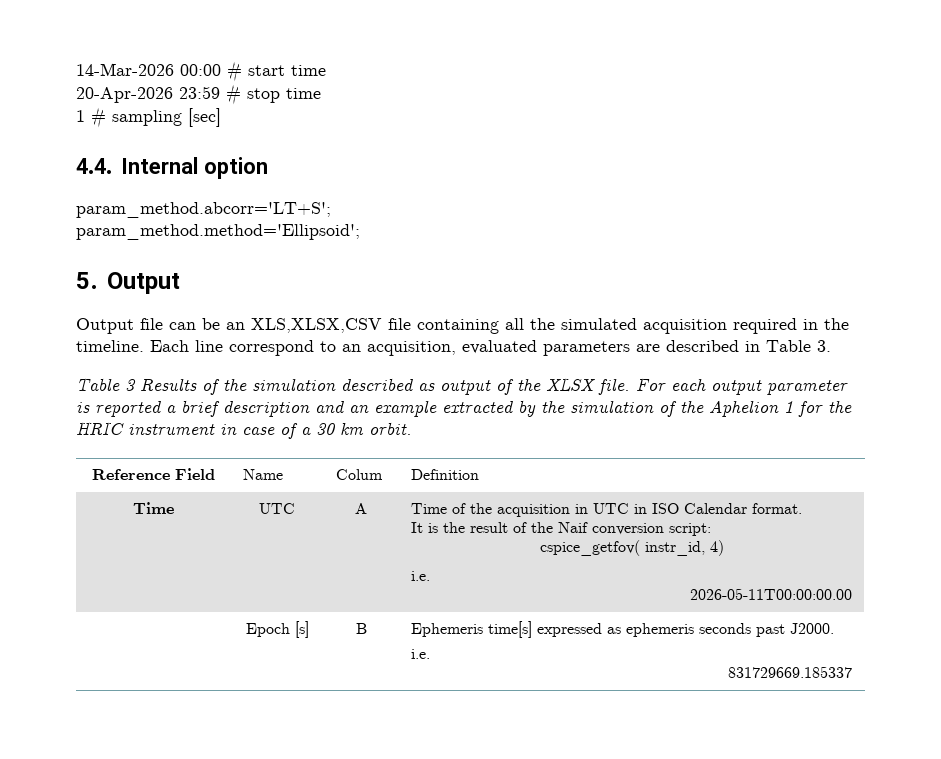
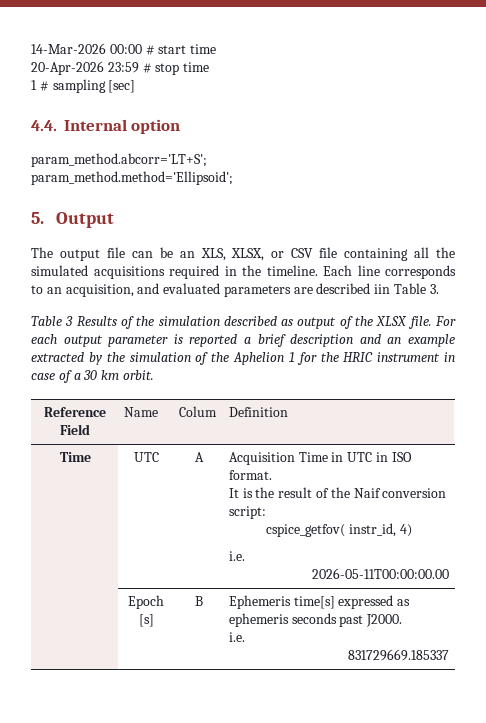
- Output file can be an XLS,XLSX,CSV file containing all the simulated acquisition required in the timeline.
+ The output file can be an XLS, XLSX, or CSV file containing all the simulated acquisitions required in the timeline.
- Each line correspond to an acquisition, evaluated parameters are described in Table 3.
+ Each line corresponds to an acquisition, and evaluated parameters are described iin Table 3.
- Time | UTC | A | Time of the acquisition in UTC in ISO Calendar format.
+ Time | UTC | A | Acquisition Time in UTC in ISO format.

